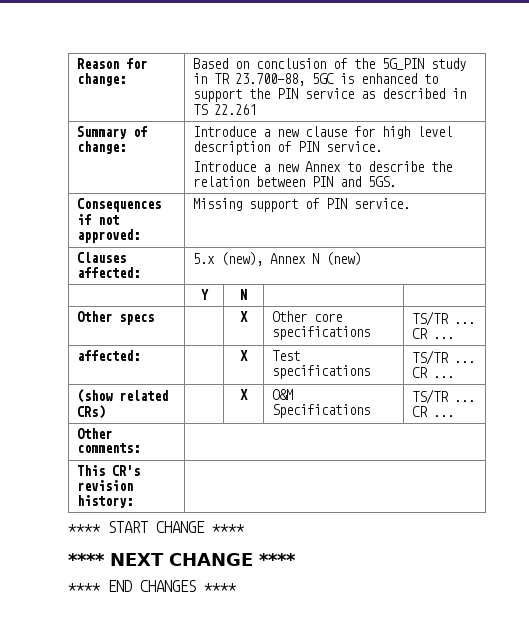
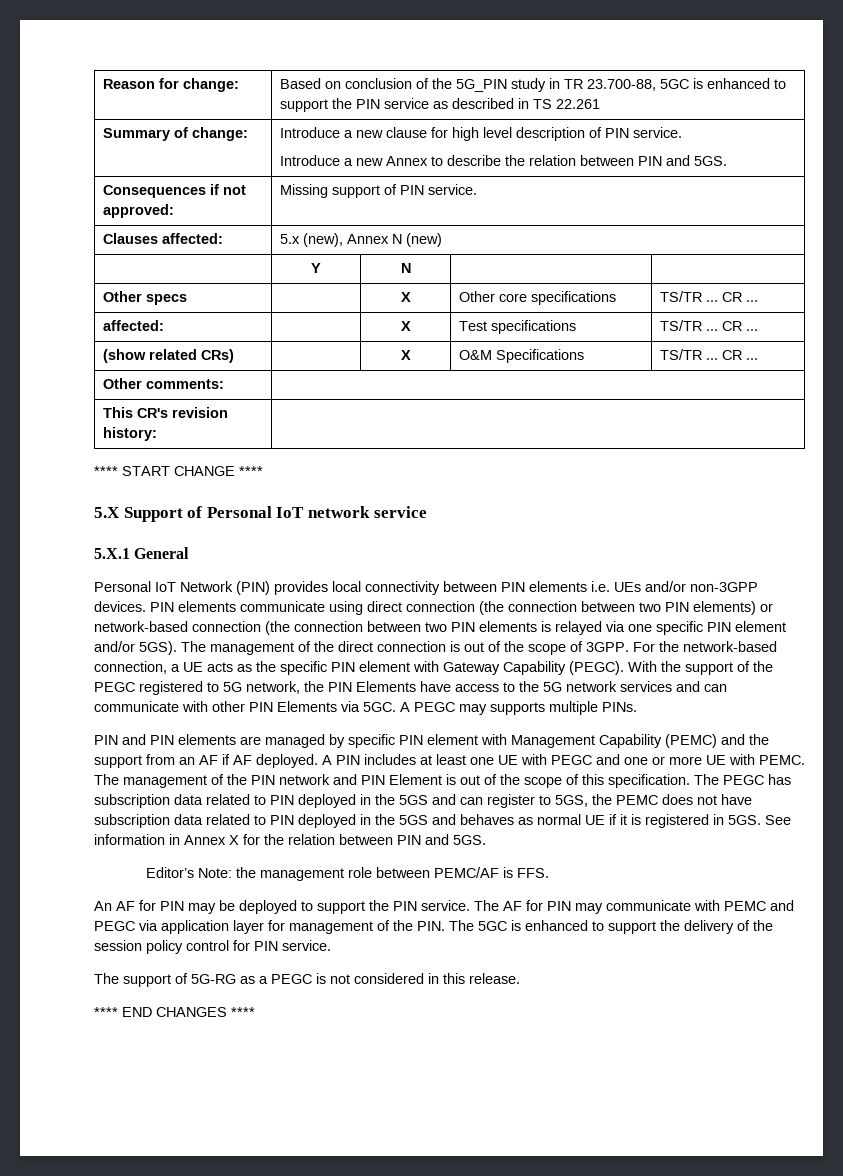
- **** NEXT CHANGE ****
+ 5.X Support of Personal IoT network service
+ 5.X.1 General
+ Personal IoT Network (PIN) provides local connectivity between PIN elements i.e. UEs and/or non-3GPP devices. PIN elements communicate using direct connection (the connection between two PIN elements) or network-based connection (the connection between two PIN elements is relayed via one specific PIN element and/or 5GS). The management of the direct connection is out of the scope of 3GPP. For the network-based connection, a UE acts as the specific PIN element with Gateway Capability (PEGC). With the support of the PEGC registered to 5G network, the PIN Elements have access to the 5G network services and can communicate with other PIN Elements via 5GC. A PEGC may supports multiple PINs.
+ PIN and PIN elements are managed by specific PIN element with Management Capability (PEMC) and the support from an AF if AF deployed. A PIN includes at least one UE with PEGC and one or more UE with PEMC. The management of the PIN network and PIN Element is out of the scope of this specification. The PEGC has subscription data related to PIN deployed in the 5GS and can register to 5GS, the PEMC does not have subscription data related to PIN deployed in the 5GS and behaves as normal UE if it is registered in 5GS. See information in Annex X for the relation between PIN and 5GS.
+ Editor’s Note: the management role between PEMC/AF is FFS.
+ An AF for PIN may be deployed to support the PIN service. The AF for PIN may communicate with PEMC and PEGC via application layer for management of the PIN. The 5GC is enhanced to support the delivery of the session policy control for PIN service.
+ The support of 5G-RG as a PEGC is not considered in this release.

